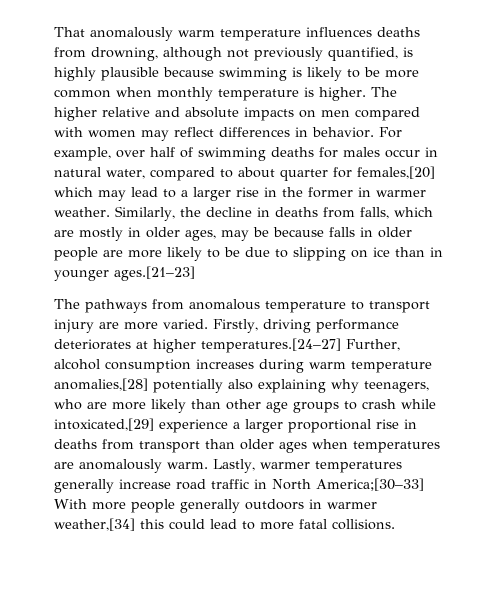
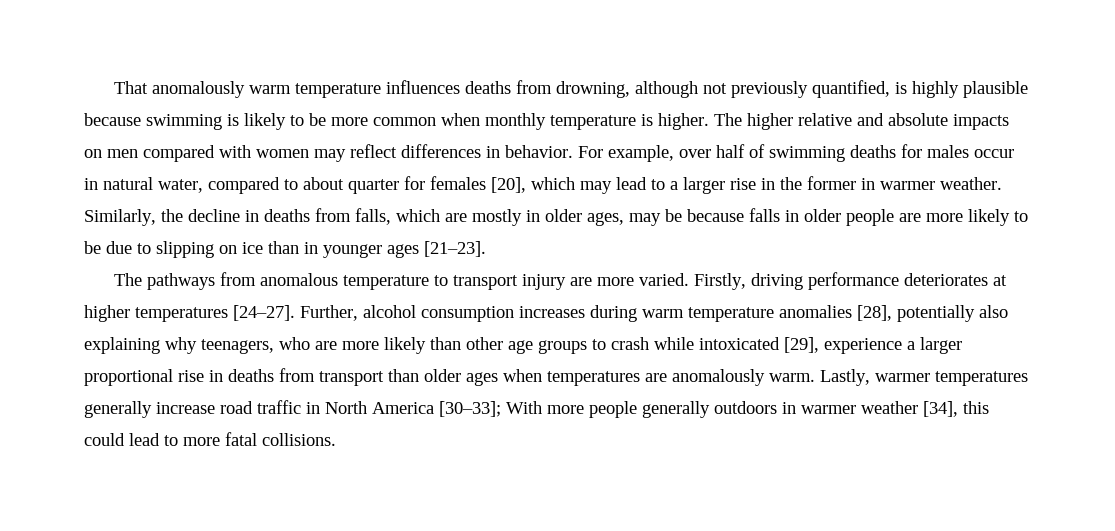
- For example, over half of swimming deaths for males occur in natural water, compared to about quarter for females,[20] which may lead to a larger rise in the former in warmer weather.
+ For example, over half of swimming deaths for males occur in natural water, compared to about quarter for females [20], which may lead to a larger rise in the former in warmer weather.
- Similarly, the decline in deaths from falls, which are mostly in older ages, may be because falls in older people are more likely to be due to slipping on ice than in younger ages.[21–23]
+ Similarly, the decline in deaths from falls, which are mostly in older ages, may be because falls in older people are more likely to be due to slipping on ice than in younger ages [21–23].
- Firstly, driving performance deteriorates at higher temperatures.[24–27] Further, alcohol consumption increases during warm temperature anomalies,[28] potentially also explaining why teenagers, who are more likely than other age groups to crash while intoxicated,[29] experience a larger proportional rise in deaths from transport than older ages when temperatures are anomalously warm.
+ Firstly, driving performance deteriorates at higher temperatures [24–27]. Further, alcohol consumption increases during warm temperature anomalies [28], potentially also explaining why teenagers, who are more likely than other age groups to crash while intoxicated [29], experience a larger proportional rise in deaths from transport than older ages when temperatures are anomalously warm.
- Lastly, warmer temperatures generally increase road traffic in North America;[30–33] With more people generally outdoors in warmer weather,[34] this could lead to more fatal collisions.
+ Lastly, warmer temperatures generally increase road traffic in North America [30–33]; With more people generally outdoors in warmer weather [34], this could lead to more fatal collisions.

